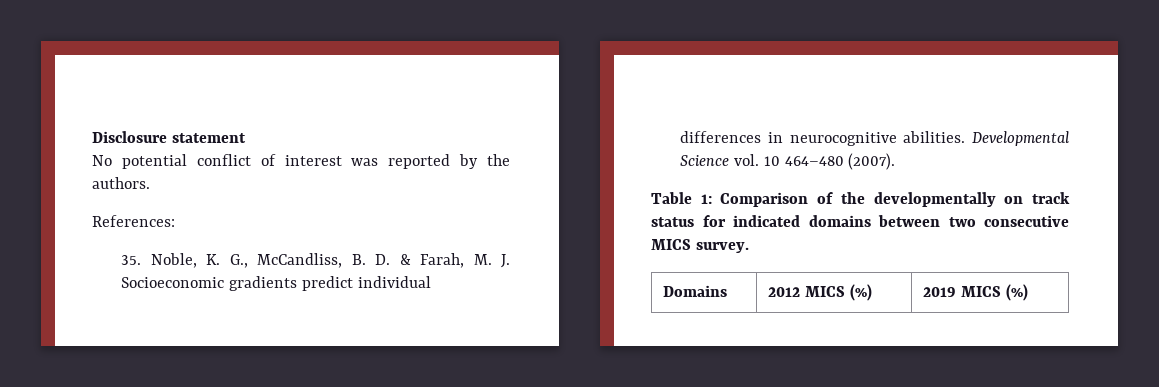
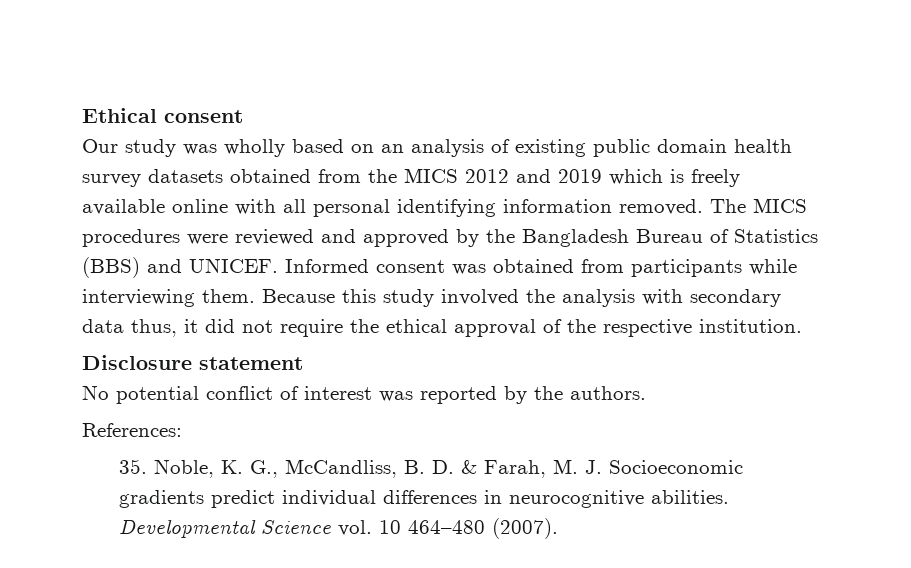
+ Ethical consent
+ Our study was wholly based on an analysis of existing public domain health survey datasets obtained from the MICS 2012 and 2019 which is freely available online with all personal identifying information removed. The MICS procedures were reviewed and approved by the Bangladesh Bureau of Statistics (BBS) and UNICEF. Informed consent was obtained from participants while interviewing them. Because this study involved the analysis with secondary data thus, it did not require the ethical approval of the respective institution.
- Table 1: Comparison of the developmentally on track status for indicated domains between two consecutive MICS survey.
- Domains | 2012 MICS (%) | 2019 MICS (%)

